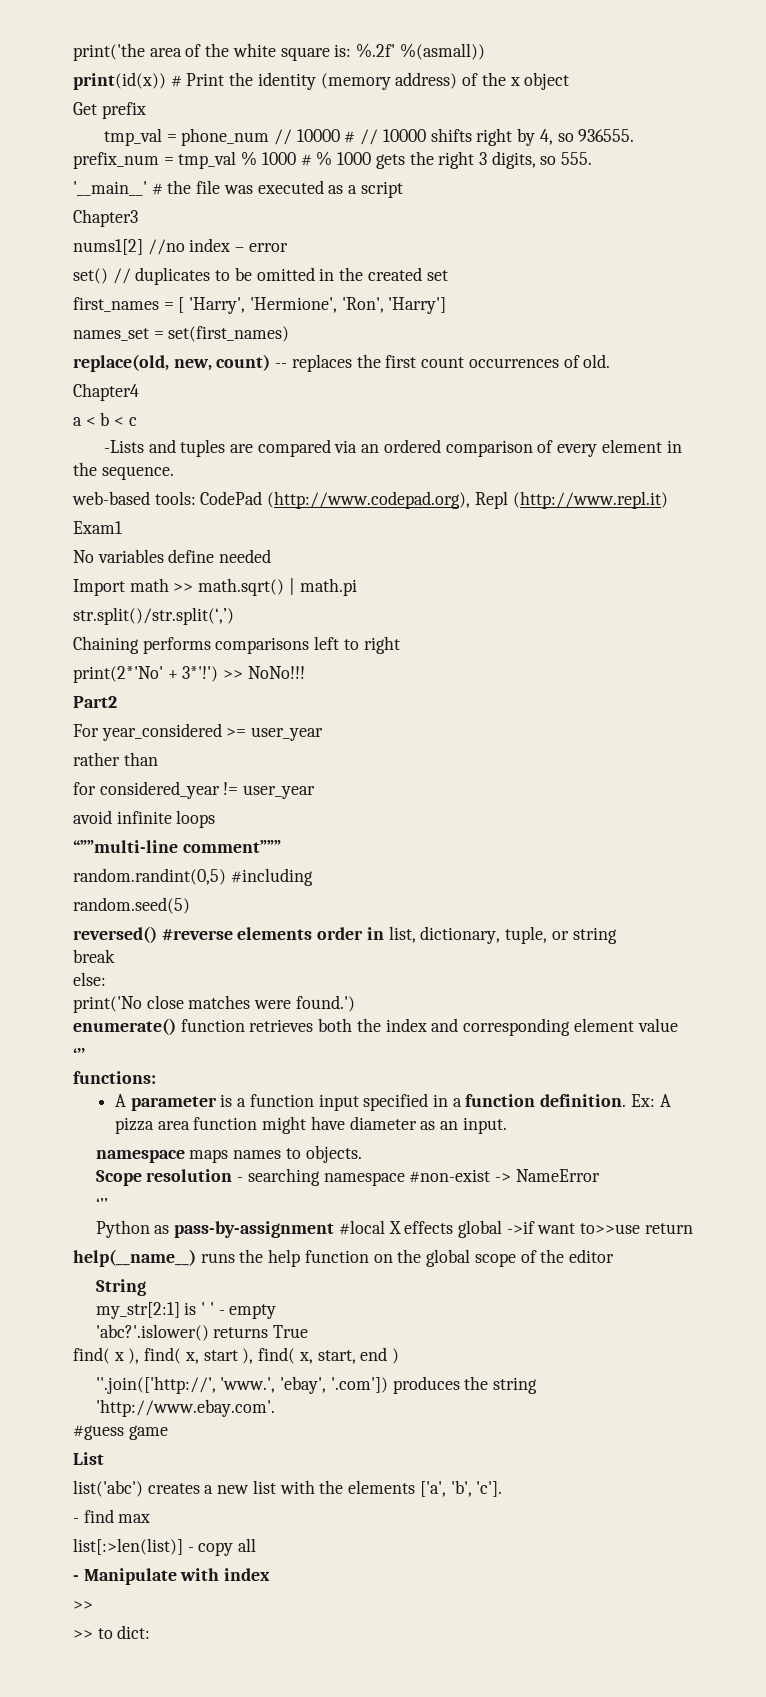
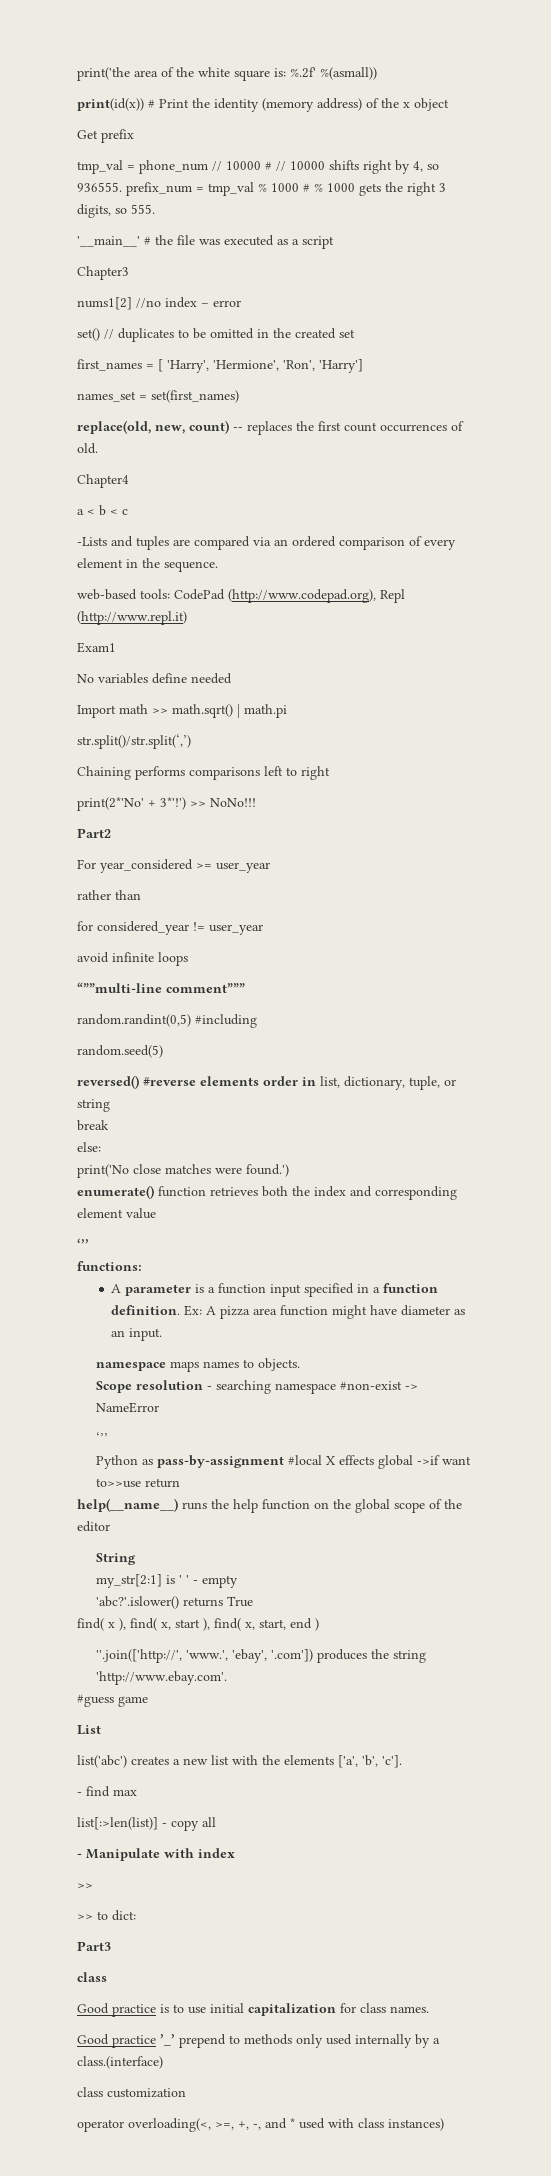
+ Part3
+ class
+ Good practice is to use initial capitalization for class names.
+ Good practice ’_’ prepend to methods only used internally by a class.(interface)
+ class customization
+ operator overloading(<, >=, +, -, and * used with class instances)

